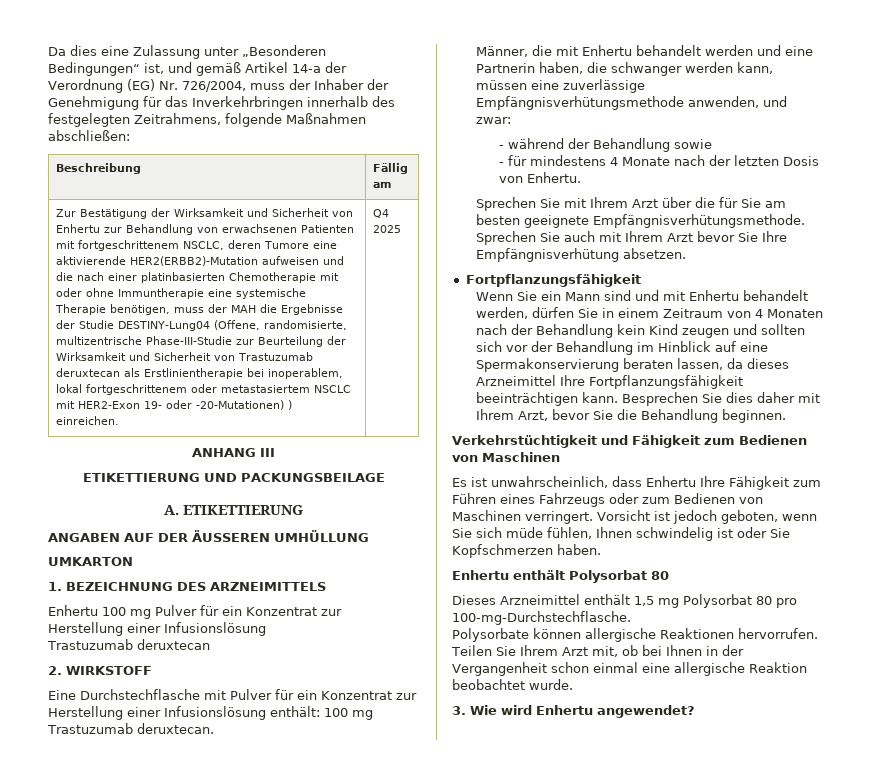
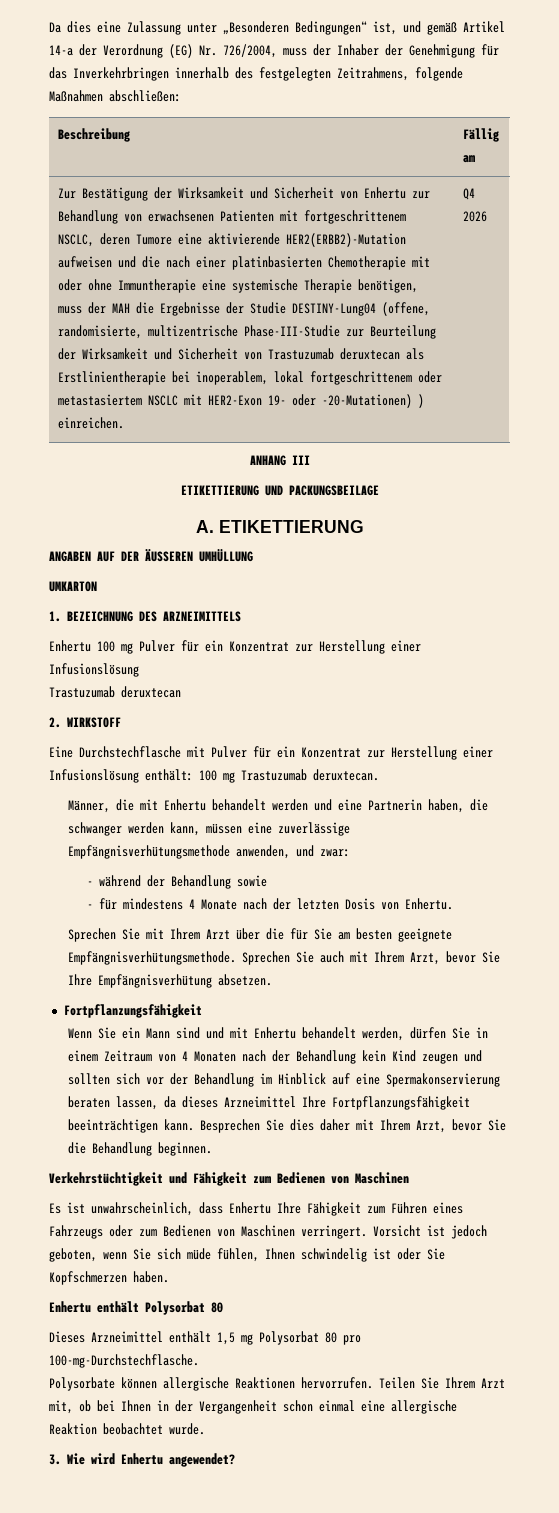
- Zur Bestätigung der Wirksamkeit und Sicherheit von Enhertu zur Behandlung von erwachsenen Patienten mit fortgeschrittenem NSCLC, deren Tumore eine aktivierende HER2(ERBB2)-Mutation aufweisen und die nach einer platinbasierten Chemotherapie mit oder ohne Immuntherapie eine systemische Therapie benötigen, muss der MAH die Ergebnisse der Studie DESTINY-Lung04 (Offene, randomisierte, multizentrische Phase-III-Studie zur Beurteilung der Wirksamkeit und Sicherheit von Trastuzumab deruxtecan als Erstlinientherapie bei inoperablem, lokal fortgeschrittenem oder metastasiertem NSCLC mit HER2-Exon 19- oder -20-Mutationen) ) einreichen.
+ Zur Bestätigung der Wirksamkeit und Sicherheit von Enhertu zur Behandlung von erwachsenen Patienten mit fortgeschrittenem NSCLC, deren Tumore eine aktivierende HER2(ERBB2)-Mutation aufweisen und die nach einer platinbasierten Chemotherapie mit oder ohne Immuntherapie eine systemische Therapie benötigen, muss der MAH die Ergebnisse der Studie DESTINY-Lung04 (offene, randomisierte, multizentrische Phase-III-Studie zur Beurteilung der Wirksamkeit und Sicherheit von Trastuzumab deruxtecan als Erstlinientherapie bei inoperablem, lokal fortgeschrittenem oder metastasiertem NSCLC mit HER2-Exon 19- oder -20-Mutationen) ) einreichen.
- Q4 2025
+ Q4 2026
- Sprechen Sie auch mit Ihrem Arzt bevor Sie Ihre Empfängnisverhütung absetzen.
+ Sprechen Sie auch mit Ihrem Arzt, bevor Sie Ihre Empfängnisverhütung absetzen.

